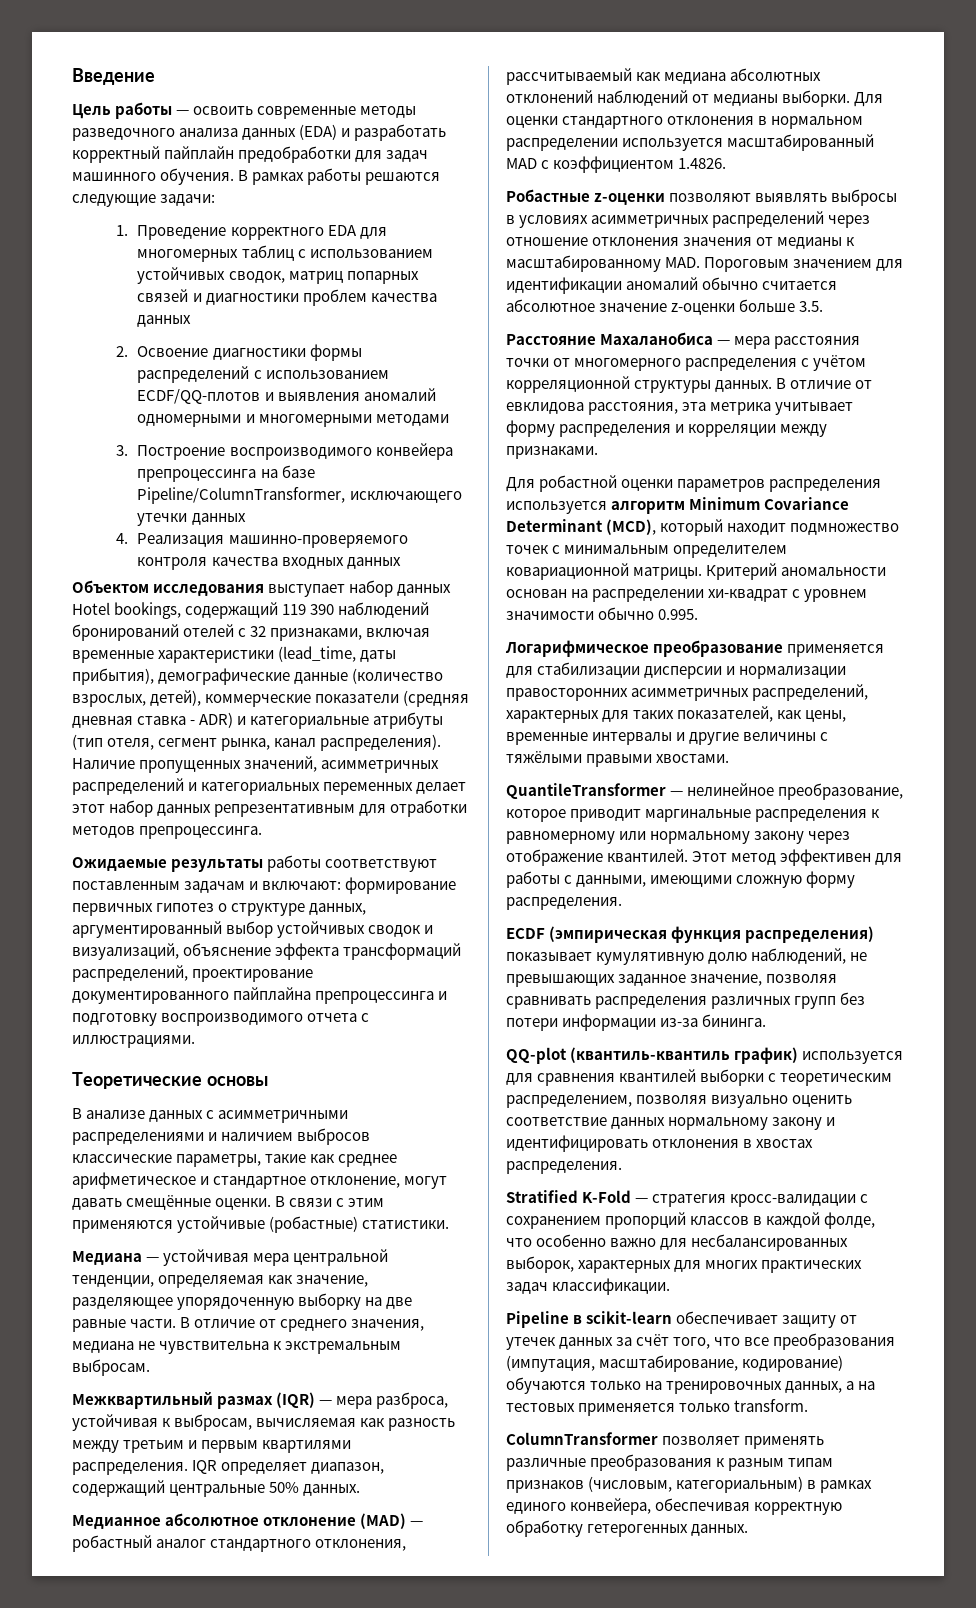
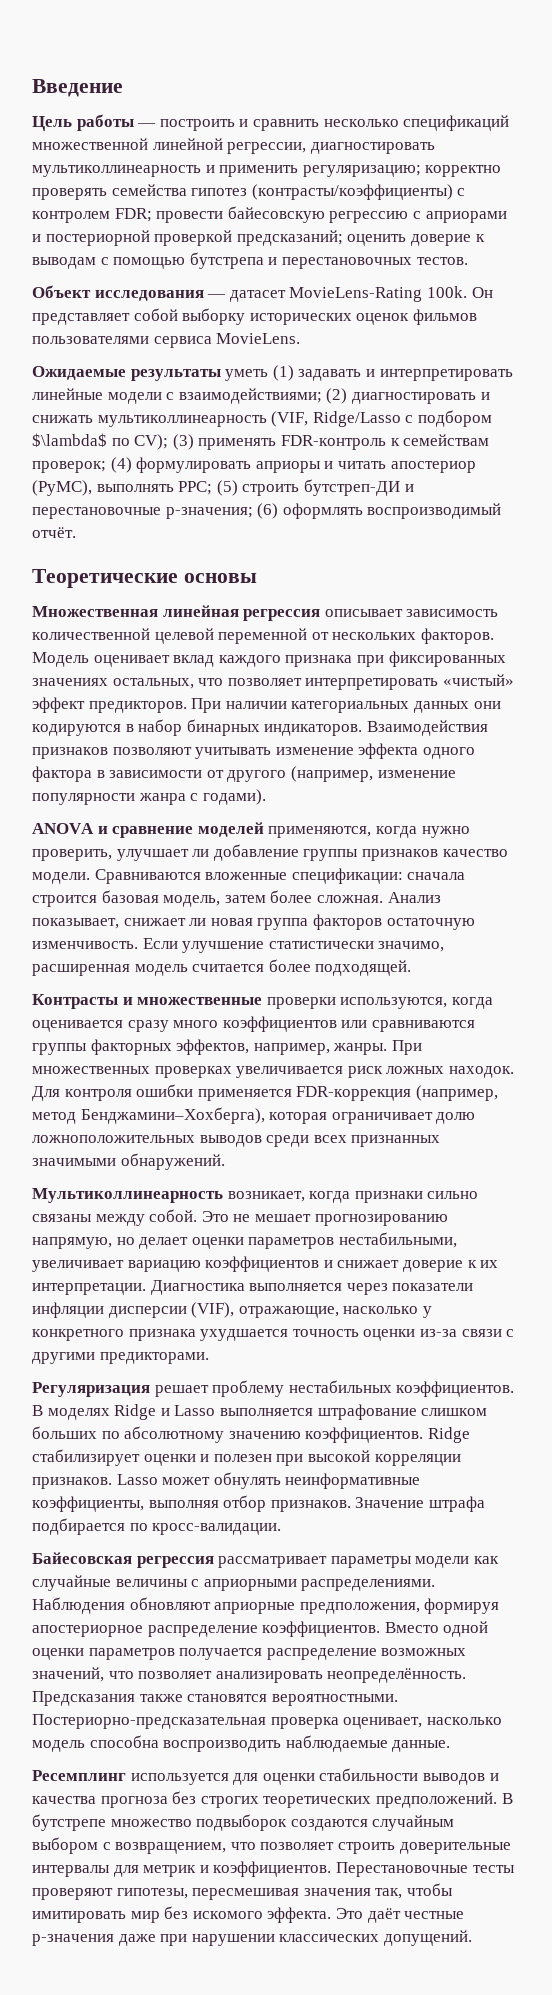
- Цель работы — освоить современные методы разведочного анализа данных (EDA) и разработать корректный пайплайн предобработки для задач машинного обучения. В рамках работы решаются следующие задачи:
- 1. Проведение корректного EDA для многомерных таблиц с использованием устойчивых сводок, матриц попарных связей и диагностики проблем качества данных
- 2. Освоение диагностики формы распределений с использованием ECDF/QQ-плотов и выявления аномалий одномерными и многомерными методами
- 3. Построение воспроизводимого конвейера препроцессинга на базе Pipeline/ColumnTransformer, исключающего утечки данных
- 4. Реализация машинно-проверяемого контроля качества входных данных
- Объектом исследования выступает набор данных Hotel bookings, содержащий 119 390 наблюдений бронирований отелей с 32 признаками, включая временные характеристики (lead_time, даты прибытия), демографические данные (количество взрослых, детей), коммерческие показатели (средняя дневная ставка - ADR) и категориальные атрибуты (тип отеля, сегмент рынка, канал распределения). Наличие пропущенных значений, асимметричных распределений и категориальных переменных делает этот набор данных репрезентативным для отработки методов препроцессинга.
- Ожидаемые результаты работы соответствуют поставленным задачам и включают: формирование первичных гипотез о структуре данных, аргументированный выбор устойчивых сводок и визуализаций, объяснение эффекта трансформаций распределений, проектирование документированного пайплайна препроцессинга и подготовку воспроизводимого отчета с иллюстрациями.
+ Цель работы — построить и сравнить несколько спецификаций множественной линейной регрессии, диагностировать мультиколлинеарность и применить регуляризацию; корректно проверять семейства гипотез (контрасты/коэффициенты) с контролем FDR; провести байесовскую регрессию с априорами и постериорной проверкой предсказаний; оценить доверие к выводам с помощью бутстрепа и перестановочных тестов.
+ Объект исследования — датасет MovieLens-Rating 100k. Он представляет собой выборку исторических оценок фильмов пользователями сервиса MovieLens.
+ Ожидаемые результаты уметь (1) задавать и интерпретировать линейные модели с взаимодействиями; (2) диагностировать и снижать мультиколлинеарность (VIF, Ridge/Lasso с подбором $\lambda$ по CV); (3) применять FDR-контроль к семействам проверок; (4) формулировать априоры и читать апостериор (PyMC), выполнять PPC; (5) строить бутстреп-ДИ и перестановочные p-значения; (6) оформлять воспроизводимый отчёт.
  Теоретические основы
- В анализе данных с асимметричными распределениями и наличием выбросов классические параметры, такие как среднее арифметическое и стандартное отклонение, могут давать смещённые оценки. В связи с этим применяются устойчивые (робастные) статистики.
- Медиана — устойчивая мера центральной тенденции, определяемая как значение, разделяющее упорядоченную выборку на две равные части. В отличие от среднего значения, медиана не чувствительна к экстремальным выбросам.
- Межквартильный размах (IQR) — мера разброса, устойчивая к выбросам, вычисляемая как разность между третьим и первым квартилями распределения. IQR определяет диапазон, содержащий центральные 50% данных.
- Медианное абсолютное отклонение (MAD) — робастный аналог стандартного отклонения, рассчитываемый как медиана абсолютных отклонений наблюдений от медианы выборки. Для оценки стандартного отклонения в нормальном распределении используется масштабированный MAD с коэффициентом 1.4826.
- Робастные z-оценки позволяют выявлять выбросы в условиях асимметричных распределений через отношение отклонения значения от медианы к масштабированному MAD. Пороговым значением для идентификации аномалий обычно считается абсолютное значение z-оценки больше 3.5.
- Расстояние Махаланобиса — мера расстояния точки от многомерного распределения с учётом корреляционной структуры данных. В отличие от евклидова расстояния, эта метрика учитывает форму распределения и корреляции между признаками.
- Для робастной оценки параметров распределения используется алгоритм Minimum Covariance Determinant (MCD), который находит подмножество точек с минимальным определителем ковариационной матрицы. Критерий аномальности основан на распределении хи-квадрат с уровнем значимости обычно 0.995.
- Логарифмическое преобразование применяется для стабилизации дисперсии и нормализации правосторонних асимметричных распределений, характерных для таких показателей, как цены, временные интервалы и другие величины с тяжёлыми правыми хвостами.
- QuantileTransformer — нелинейное преобразование, которое приводит маргинальные распределения к равномерному или нормальному закону через отображение квантилей. Этот метод эффективен для работы с данными, имеющими сложную форму распределения.
- ECDF (эмпирическая функция распределения) показывает кумулятивную долю наблюдений, не превышающих заданное значение, позволяя сравнивать распределения различных групп без потери информации из-за бининга.
- QQ-plot (квантиль-квантиль график) используется для сравнения квантилей выборки с теоретическим распределением, позволяя визуально оценить соответствие данных нормальному закону и идентифицировать отклонения в хвостах распределения.
- Stratified K-Fold — стратегия кросс-валидации с сохранением пропорций классов в каждой фолде, что особенно важно для несбалансированных выборок, характерных для многих практических задач классификации.
- Pipeline в scikit-learn обеспечивает защиту от утечек данных за счёт того, что все преобразования (импутация, масштабирование, кодирование) обучаются только на тренировочных данных, а на тестовых применяется только transform.
- ColumnTransformer позволяет применять различные преобразования к разным типам признаков (числовым, категориальным) в рамках единого конвейера, обеспечивая корректную обработку гетерогенных данных.
+ Множественная линейная регрессия описывает зависимость количественной целевой переменной от нескольких факторов. Модель оценивает вклад каждого признака при фиксированных значениях остальных, что позволяет интерпретировать «чистый» эффект предикторов. При наличии категориальных данных они кодируются в набор бинарных индикаторов. Взаимодействия признаков позволяют учитывать изменение эффекта одного фактора в зависимости от другого (например, изменение популярности жанра с годами).
+ ANOVA и сравнение моделей применяются, когда нужно проверить, улучшает ли добавление группы признаков качество модели. Сравниваются вложенные спецификации: сначала строится базовая модель, затем более сложная. Анализ показывает, снижает ли новая группа факторов остаточную изменчивость. Если улучшение статистически значимо, расширенная модель считается более подходящей.
+ Контрасты и множественные проверки используются, когда оценивается сразу много коэффициентов или сравниваются группы факторных эффектов, например, жанры. При множественных проверках увеличивается риск ложных находок. Для контроля ошибки применяется FDR-коррекция (например, метод Бенджамини–Хохберга), которая ограничивает долю ложноположительных выводов среди всех признанных значимыми обнаружений.
+ Мультиколлинеарность возникает, когда признаки сильно связаны между собой. Это не мешает прогнозированию напрямую, но делает оценки параметров нестабильными, увеличивает вариацию коэффициентов и снижает доверие к их интерпретации. Диагностика выполняется через показатели инфляции дисперсии (VIF), отражающие, насколько у конкретного признака ухудшается точность оценки из-за связи с другими предикторами.
+ Регуляризация решает проблему нестабильных коэффициентов. В моделях Ridge и Lasso выполняется штрафование слишком больших по абсолютному значению коэффициентов. Ridge стабилизирует оценки и полезен при высокой корреляции признаков. Lasso может обнулять неинформативные коэффициенты, выполняя отбор признаков. Значение штрафа подбирается по кросс-валидации.
+ Байесовская регрессия рассматривает параметры модели как случайные величины с априорными распределениями. Наблюдения обновляют априорные предположения, формируя апостериорное распределение коэффициентов. Вместо одной оценки параметров получается распределение возможных значений, что позволяет анализировать неопределённость. Предсказания также становятся вероятностными. Постериорно-предсказательная проверка оценивает, насколько модель способна воспроизводить наблюдаемые данные.
+ Ресемплинг используется для оценки стабильности выводов и качества прогноза без строгих теоретических предположений. В бутстрепе множество подвыборок создаются случайным выбором с возвращением, что позволяет строить доверительные интервалы для метрик и коэффициентов. Перестановочные тесты проверяют гипотезы, пересмешивая значения так, чтобы имитировать мир без искомого эффекта. Это даёт честные p-значения даже при нарушении классических допущений.

